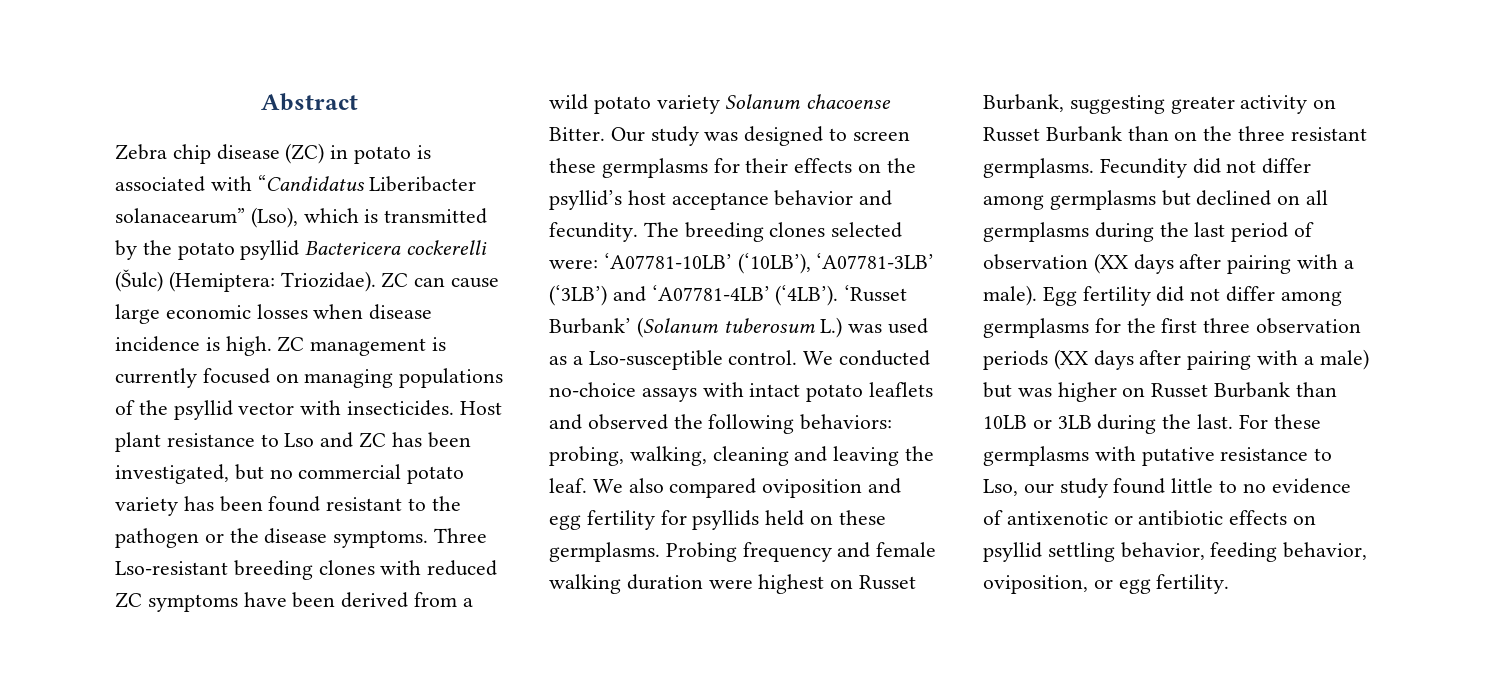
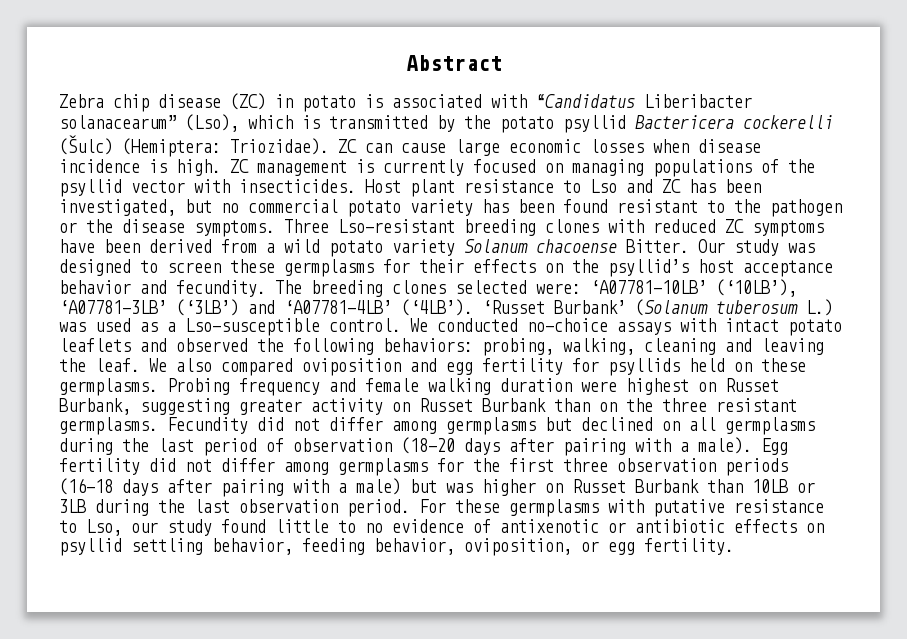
- Fecundity did not differ among germplasms but declined on all germplasms during the last period of observation (XX days after pairing with a male).
+ Fecundity did not differ among germplasms but declined on all germplasms during the last period of observation (18-20 days after pairing with a male).
- Egg fertility did not differ among germplasms for the first three observation periods (XX days after pairing with a male) but was higher on Russet Burbank than 10LB or 3LB during the last.
+ Egg fertility did not differ among germplasms for the first three observation periods (16-18 days after pairing with a male) but was higher on Russet Burbank than 10LB or 3LB during the last observation period.

